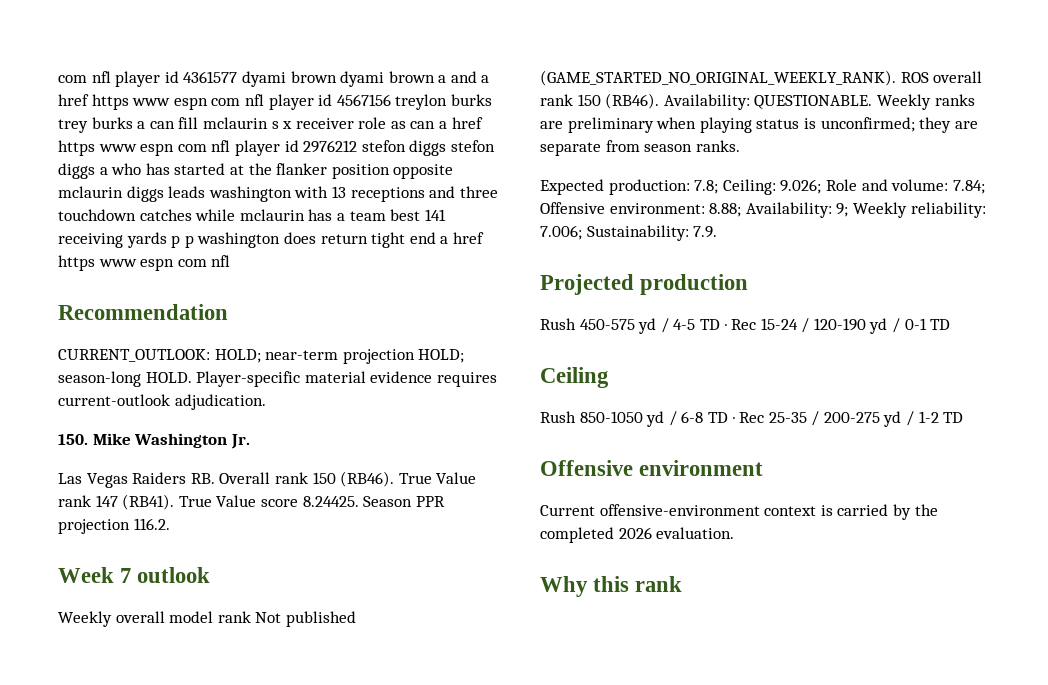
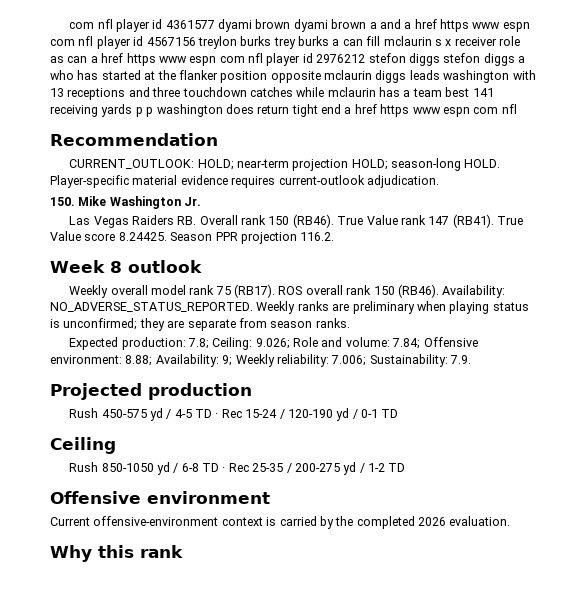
- Week 7 outlook
+ Week 8 outlook
- Weekly overall model rank Not published (GAME_STARTED_NO_ORIGINAL_WEEKLY_RANK).
+ Weekly overall model rank 75 (RB17).
- Availability: QUESTIONABLE.
+ Availability: NO_ADVERSE_STATUS_REPORTED.

